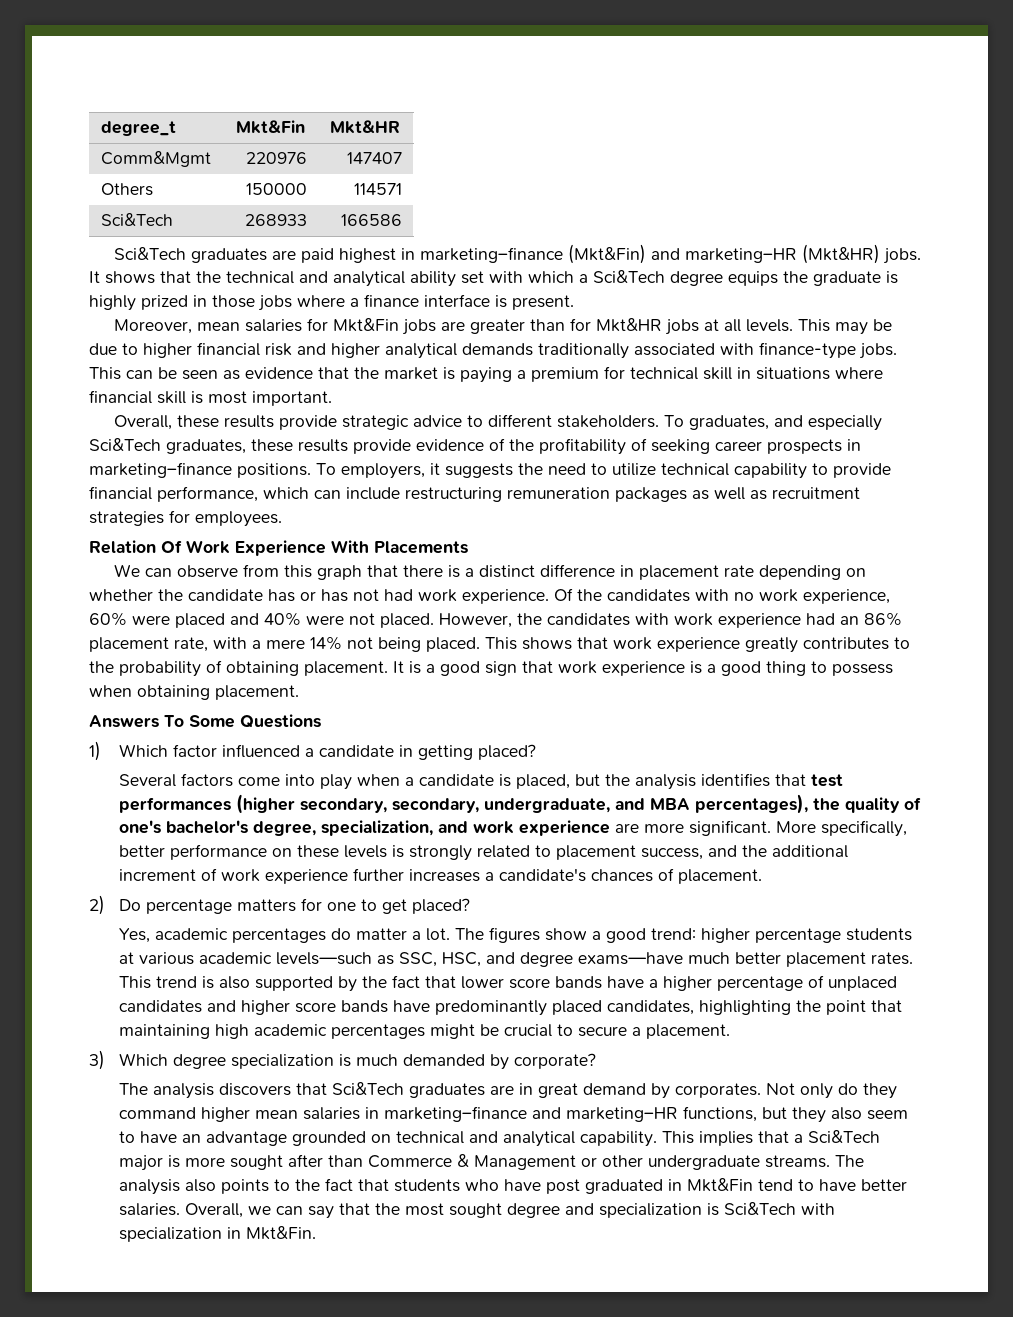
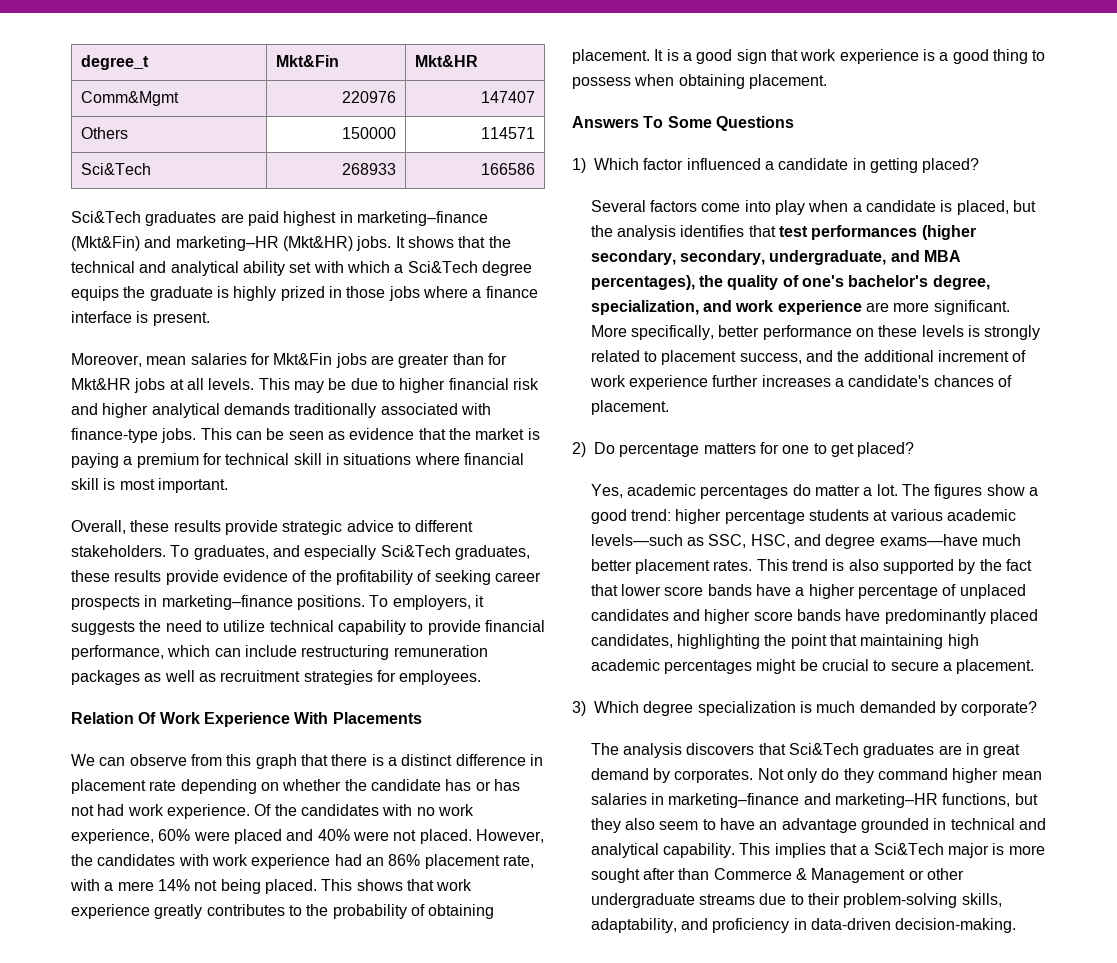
- Not only do they command higher mean salaries in marketing–finance and marketing–HR functions, but they also seem to have an advantage grounded on technical and analytical capability.
+ Not only do they command higher mean salaries in marketing–finance and marketing–HR functions, but they also seem to have an advantage grounded in technical and analytical capability.
- This implies that a Sci&Tech major is more sought after than Commerce & Management or other undergraduate streams. The analysis also points to the fact that students who have post graduated in Mkt&Fin tend to have better salaries. Overall, we can say that the most sought degree and specialization is Sci&Tech with specialization in Mkt&Fin.
+ This implies that a Sci&Tech major is more sought after than Commerce & Management or other undergraduate streams due to their problem-solving skills, adaptability, and proficiency in data-driven decision-making.

